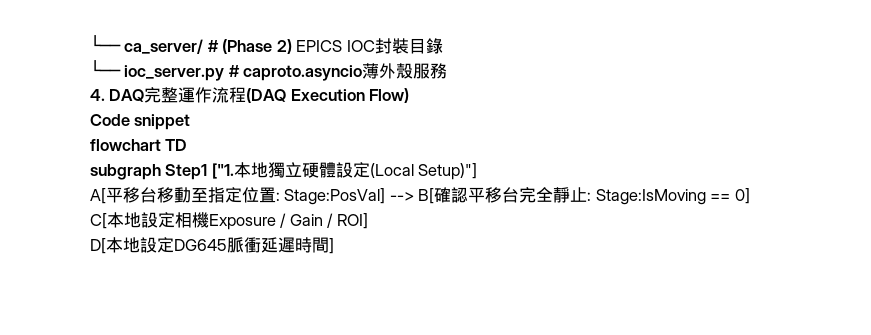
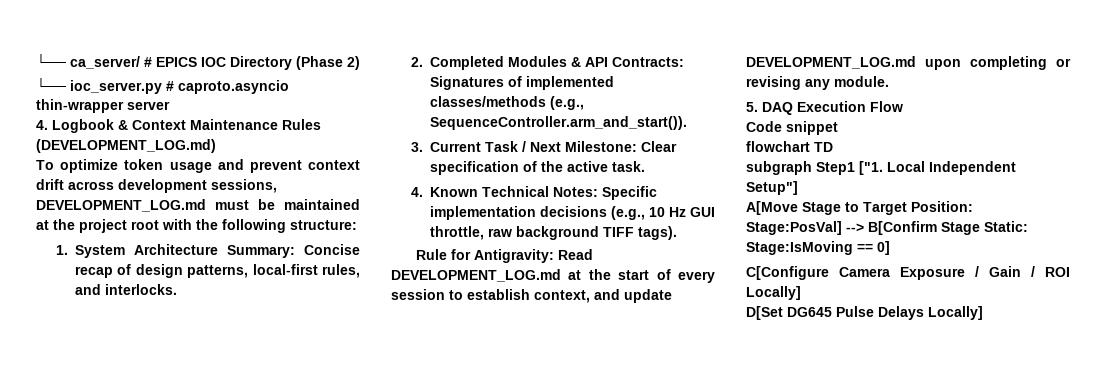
- └── ca_server/ # (Phase 2) EPICS IOC封裝目錄
+ └── ca_server/ # EPICS IOC Directory (Phase 2)
- └── ioc_server.py # caproto.asyncio薄外殼服務
- 4. DAQ完整運作流程(DAQ Execution Flow)
+ └── ioc_server.py # caproto.asyncio thin-wrapper server
+ 4. Logbook & Context Maintenance Rules (DEVELOPMENT_LOG.md)
+ To optimize token usage and prevent context drift across development sessions, DEVELOPMENT_LOG.md must be maintained at the project root with the following structure:
+ 1. System Architecture Summary: Concise recap of design patterns, local-first rules, and interlocks.
+ 2. Completed Modules & API Contracts: Signatures of implemented classes/methods (e.g., SequenceController.arm_and_start()).
+ 3. Current Task / Next Milestone: Clear specification of the active task.
+ 4. Known Technical Notes: Specific implementation decisions (e.g., 10 Hz GUI throttle, raw background TIFF tags).
+ Rule for Antigravity: Read DEVELOPMENT_LOG.md at the start of every session to establish context, and update DEVELOPMENT_LOG.md upon completing or revising any module.
+ 5. DAQ Execution Flow
- subgraph Step1 ["1.本地獨立硬體設定(Local Setup)"]
- A[平移台移動至指定位置: Stage:PosVal] --> B[確認平移台完全靜止: Stage:IsMoving == 0]
- C[本地設定相機Exposure / Gain / ROI]
- D[本地設定DG645脈衝延遲時間]
+ subgraph Step1 ["1. Local Independent Setup"]
+ A[Move Stage to Target Position: Stage:PosVal] --> B[Confirm Stage Static: Stage:IsMoving == 0]
+ C[Configure Camera Exposure / Gain / ROI Locally]
+ D[Set DG645 Pulse Delays Locally]

